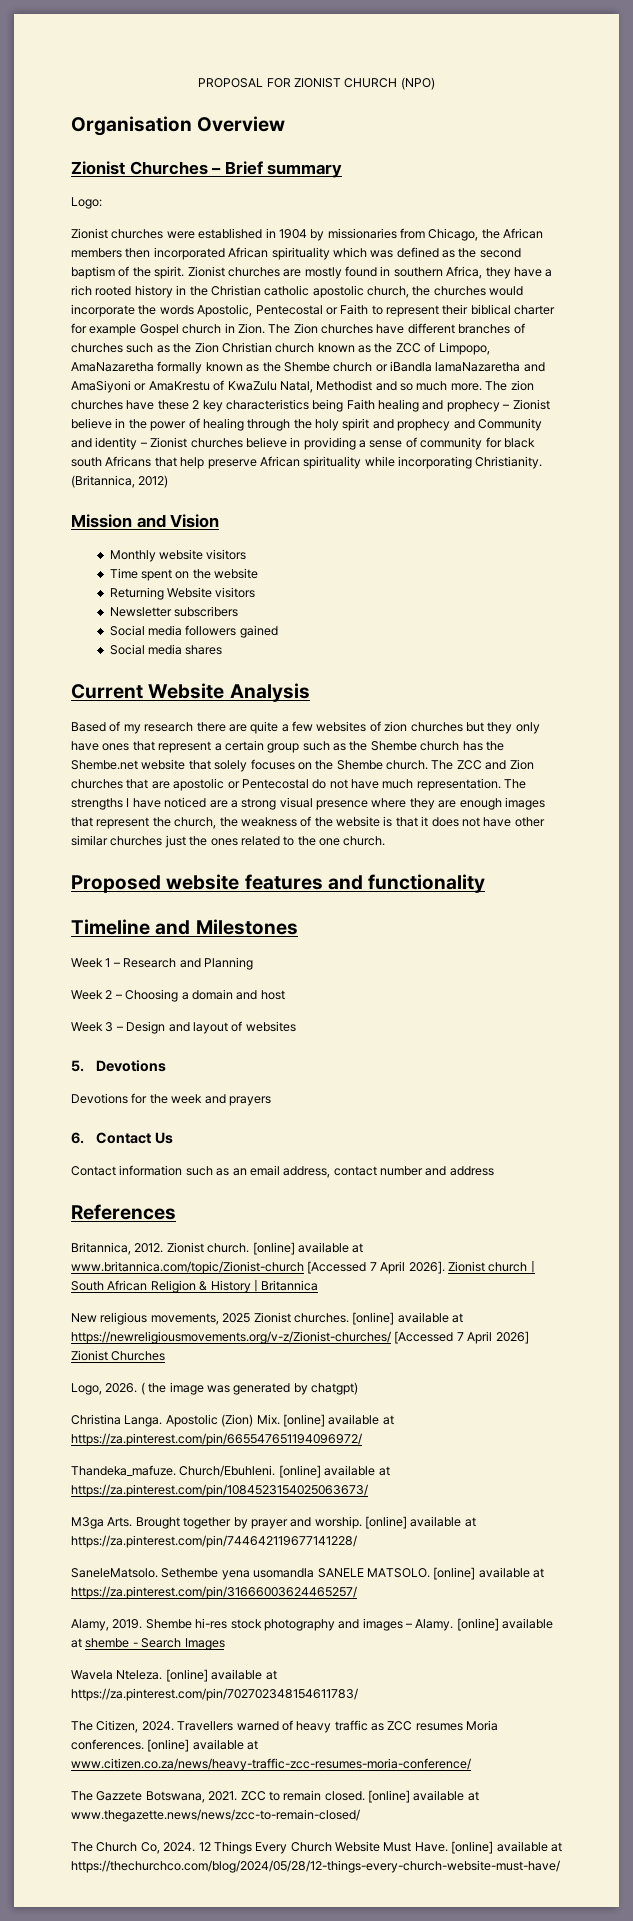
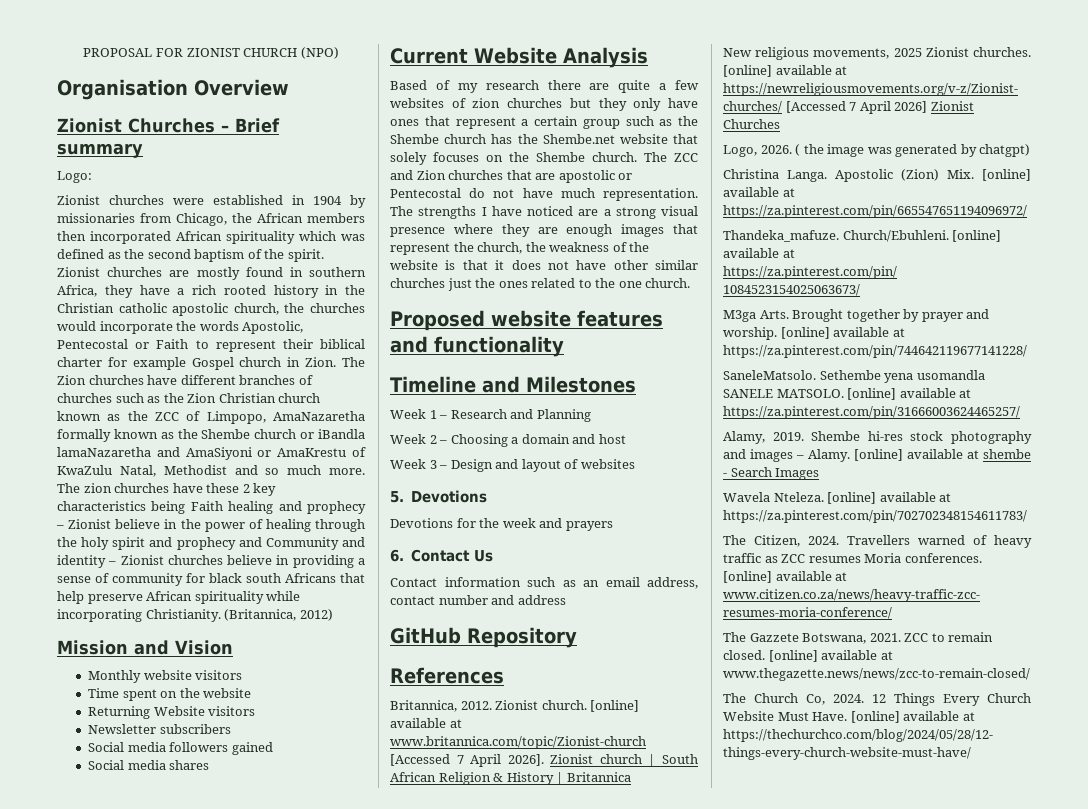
+ GitHub Repository

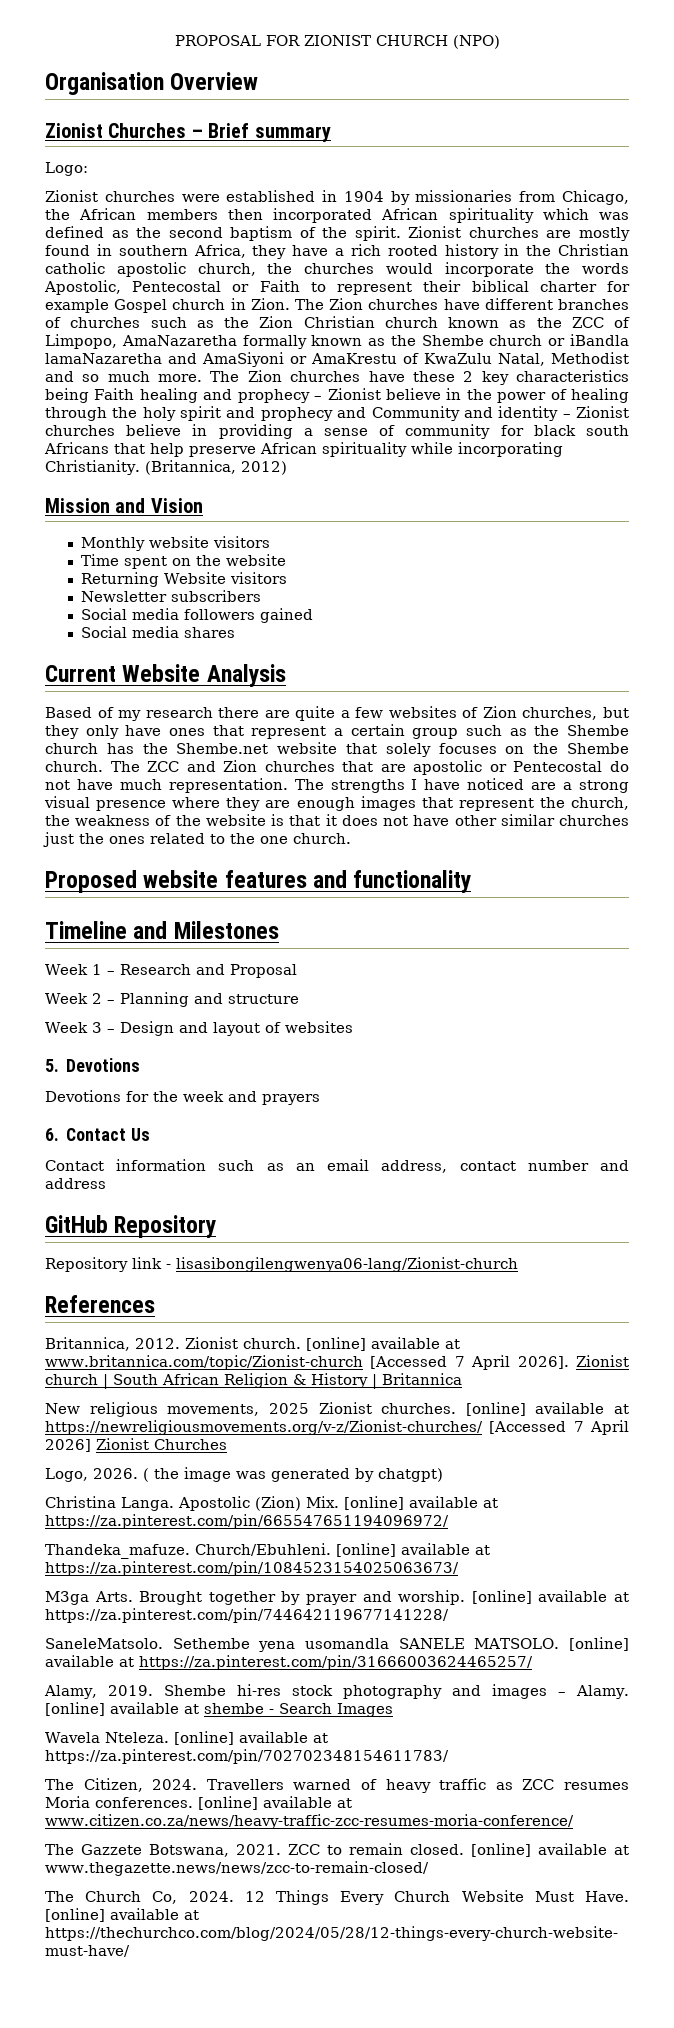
- The zion churches have these 2 key characteristics being Faith healing and prophecy – Zionist believe in the power of healing through the holy spirit and prophecy and Community and identity – Zionist churches believe in providing a sense of community for black south Africans that help preserve African spirituality while incorporating Christianity.
+ The Zion churches have these 2 key characteristics being Faith healing and prophecy – Zionist believe in the power of healing through the holy spirit and prophecy and Community and identity – Zionist churches believe in providing a sense of community for black south Africans that help preserve African spirituality while incorporating Christianity.
- Based of my research there are quite a few websites of zion churches but they only have ones that represent a certain group such as the Shembe church has the Shembe.net website that solely focuses on the Shembe church.
+ Based of my research there are quite a few websites of Zion churches, but they only have ones that represent a certain group such as the Shembe church has the Shembe.net website that solely focuses on the Shembe church.
- Week 1 – Research and Planning
+ Week 1 – Research and Proposal
- Week 2 – Choosing a domain and host
+ Week 2 – Planning and structure
+ Repository link - lisasibongilengwenya06-lang/Zionist-church

